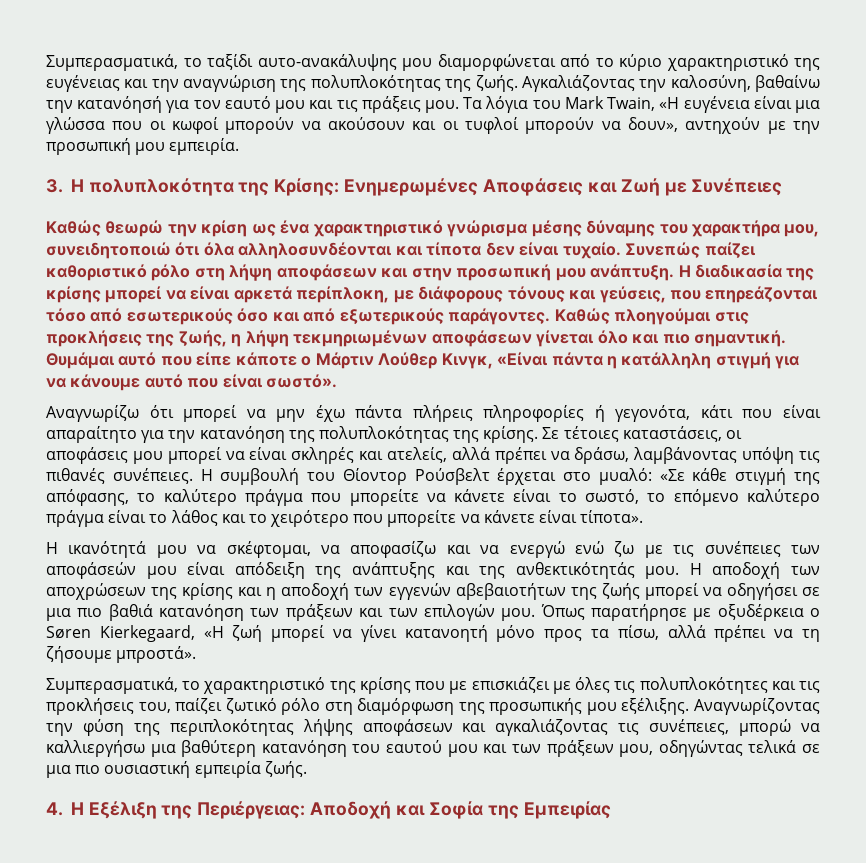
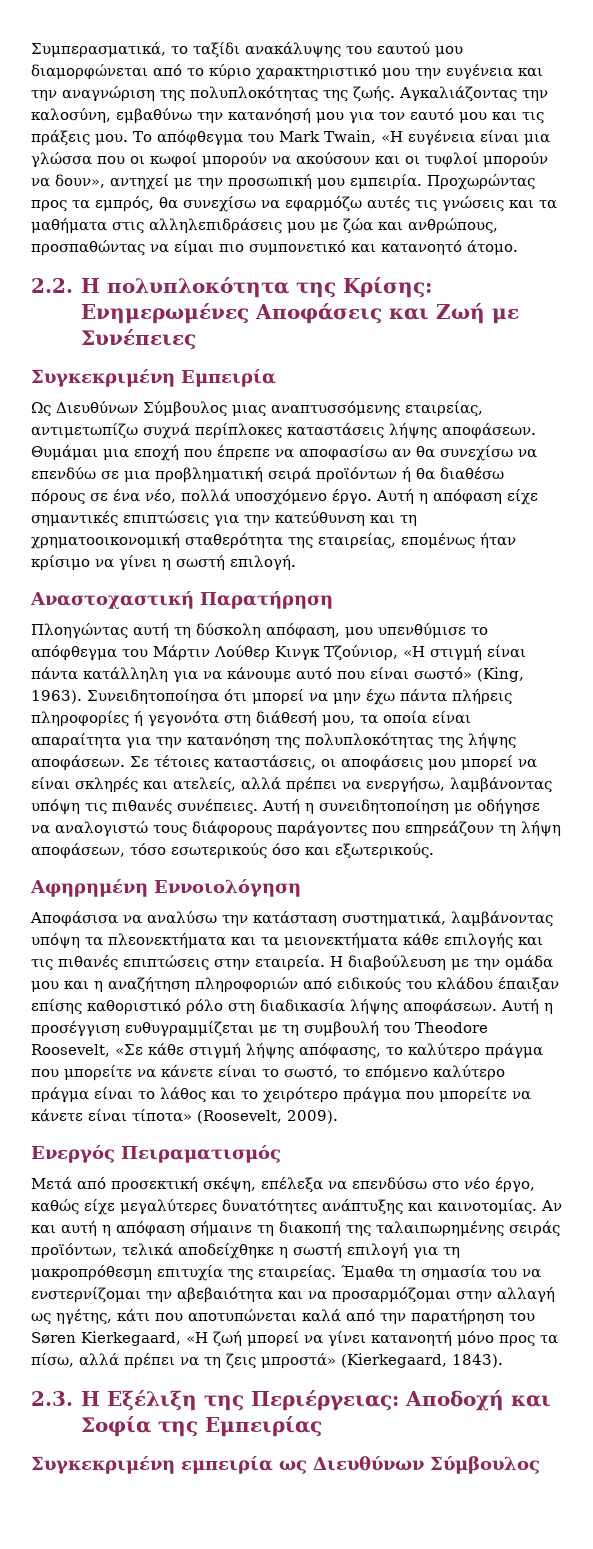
- Συμπερασματικά, το ταξίδι αυτο-ανακάλυψης μου διαμορφώνεται από το κύριο χαρακτηριστικό της ευγένειας και την αναγνώριση της πολυπλοκότητας της ζωής.
+ Συμπερασματικά, το ταξίδι ανακάλυψης του εαυτού μου διαμορφώνεται από το κύριο χαρακτηριστικό μου την ευγένεια και την αναγνώριση της πολυπλοκότητας της ζωής.
- Αγκαλιάζοντας την καλοσύνη, βαθαίνω την κατανόησή για τον εαυτό μου και τις πράξεις μου.
+ Αγκαλιάζοντας την καλοσύνη, εμβαθύνω την κατανόησή μου για τον εαυτό μου και τις πράξεις μου.
- Τα λόγια του Mark Twain, «Η ευγένεια είναι μια γλώσσα που οι κωφοί μπορούν να ακούσουν και οι τυφλοί μπορούν να δουν», αντηχούν με την προσωπική μου εμπειρία.
- 3. Η πολυπλοκότητα της Κρίσης: Ενημερωμένες Αποφάσεις και Ζωή με Συνέπειες
+ Το απόφθεγμα του Mark Twain, «Η ευγένεια είναι μια γλώσσα που οι κωφοί μπορούν να ακούσουν και οι τυφλοί μπορούν να δουν», αντηχεί με την προσωπική μου εμπειρία. Προχωρώντας προς τα εμπρός, θα συνεχίσω να εφαρμόζω αυτές τις γνώσεις και τα μαθήματα στις αλληλεπιδράσεις μου με ζώα και ανθρώπους, προσπαθώντας να είμαι πιο συμπονετικό και κατανοητό άτομο.
+ 2.2. Η πολυπλοκότητα της Κρίσης: Ενημερωμένες Αποφάσεις και Ζωή με Συνέπειες
- Καθώς θεωρώ την κρίση ως ένα χαρακτηριστικό γνώρισμα μέσης δύναμης του χαρακτήρα μου, συνειδητοποιώ ότι όλα αλληλοσυνδέονται και τίποτα δεν είναι τυχαίο. Συνεπώς παίζει καθοριστικό ρόλο στη λήψη αποφάσεων και στην προσωπική μου ανάπτυξη. Η διαδικασία της κρίσης μπορεί να είναι αρκετά περίπλοκη, με διάφορους τόνους και γεύσεις, που επηρεάζονται τόσο από εσωτερικούς όσο και από εξωτερικούς παράγοντες. Καθώς πλοηγούμαι στις προκλήσεις της ζωής, η λήψη τεκμηριωμένων αποφάσεων γίνεται όλο και πιο σημαντική. Θυμάμαι αυτό που είπε κάποτε ο Μάρτιν Λούθερ Κινγκ, «Είναι πάντα η κατάλληλη στιγμή για να κάνουμε αυτό που είναι σωστό».
- Αναγνωρίζω ότι μπορεί να μην έχω πάντα πλήρεις πληροφορίες ή γεγονότα, κάτι που είναι απαραίτητο για την κατανόηση της πολυπλοκότητας της κρίσης.
+ Συγκεκριμένη Εμπειρία
+ Ως Διευθύνων Σύμβουλος μιας αναπτυσσόμενης εταιρείας, αντιμετωπίζω συχνά περίπλοκες καταστάσεις λήψης αποφάσεων. Θυμάμαι μια εποχή που έπρεπε να αποφασίσω αν θα συνεχίσω να επενδύω σε μια προβληματική σειρά προϊόντων ή θα διαθέσω πόρους σε ένα νέο, πολλά υποσχόμενο έργο. Αυτή η απόφαση είχε σημαντικές επιπτώσεις για την κατεύθυνση και τη χρηματοοικονομική σταθερότητα της εταιρείας, επομένως ήταν κρίσιμο να γίνει η σωστή επιλογή.
+ Αναστοχαστική Παρατήρηση
+ Πλοηγώντας αυτή τη δύσκολη απόφαση, μου υπενθύμισε το απόφθεγμα του Μάρτιν Λούθερ Κινγκ Τζούνιορ, «Η στιγμή είναι πάντα κατάλληλη για να κάνουμε αυτό που είναι σωστό» (King, 1963). Συνειδητοποίησα ότι μπορεί να μην έχω πάντα πλήρεις πληροφορίες ή γεγονότα στη διάθεσή μου, τα οποία είναι απαραίτητα για την κατανόηση της πολυπλοκότητας της λήψης αποφάσεων.
- Σε τέτοιες καταστάσεις, οι αποφάσεις μου μπορεί να είναι σκληρές και ατελείς, αλλά πρέπει να δράσω, λαμβάνοντας υπόψη τις πιθανές συνέπειες.
+ Σε τέτοιες καταστάσεις, οι αποφάσεις μου μπορεί να είναι σκληρές και ατελείς, αλλά πρέπει να ενεργήσω, λαμβάνοντας υπόψη τις πιθανές συνέπειες.
- Η συμβουλή του Θίοντορ Ρούσβελτ έρχεται στο μυαλό: «Σε κάθε στιγμή της απόφασης, το καλύτερο πράγμα που μπορείτε να κάνετε είναι το σωστό, το επόμενο καλύτερο πράγμα είναι το λάθος και το χειρότερο που μπορείτε να κάνετε είναι τίποτα».
- Η ικανότητά μου να σκέφτομαι, να αποφασίζω και να ενεργώ ενώ ζω με τις συνέπειες των αποφάσεών μου είναι απόδειξη της ανάπτυξης και της ανθεκτικότητάς μου. Η αποδοχή των αποχρώσεων της κρίσης και η αποδοχή των εγγενών αβεβαιοτήτων της ζωής μπορεί να οδηγήσει σε μια πιο βαθιά κατανόηση των πράξεων και των επιλογών μου. Όπως παρατήρησε με οξυδέρκεια ο Søren Kierkegaard, «Η ζωή μπορεί να γίνει κατανοητή μόνο προς τα πίσω, αλλά πρέπει να τη ζήσουμε μπροστά».
- Συμπερασματικά, το χαρακτηριστικό της κρίσης που με επισκιάζει με όλες τις πολυπλοκότητες και τις προκλήσεις του, παίζει ζωτικό ρόλο στη διαμόρφωση της προσωπικής μου εξέλιξης. Αναγνωρίζοντας την φύση της περιπλοκότητας λήψης αποφάσεων και αγκαλιάζοντας τις συνέπειες, μπορώ να καλλιεργήσω μια βαθύτερη κατανόηση του εαυτού μου και των πράξεων μου, οδηγώντας τελικά σε μια πιο ουσιαστική εμπειρία ζωής.
- 4. Η Εξέλιξη της Περιέργειας: Αποδοχή και Σοφία της Εμπειρίας
+ Αυτή η συνειδητοποίηση με οδήγησε να αναλογιστώ τους διάφορους παράγοντες που επηρεάζουν τη λήψη αποφάσεων, τόσο εσωτερικούς όσο και εξωτερικούς.
+ Αφηρημένη Εννοιολόγηση
+ Αποφάσισα να αναλύσω την κατάσταση συστηματικά, λαμβάνοντας υπόψη τα πλεονεκτήματα και τα μειονεκτήματα κάθε επιλογής και τις πιθανές επιπτώσεις στην εταιρεία. Η διαβούλευση με την ομάδα μου και η αναζήτηση πληροφοριών από ειδικούς του κλάδου έπαιξαν επίσης καθοριστικό ρόλο στη διαδικασία λήψης αποφάσεων. Αυτή η προσέγγιση ευθυγραμμίζεται με τη συμβουλή του Theodore Roosevelt, «Σε κάθε στιγμή λήψης απόφασης, το καλύτερο πράγμα που μπορείτε να κάνετε είναι το σωστό, το επόμενο καλύτερο πράγμα είναι το λάθος και το χειρότερο πράγμα που μπορείτε να κάνετε είναι τίποτα» (Roosevelt, 2009).
+ Ενεργός Πειραματισμός
+ Μετά από προσεκτική σκέψη, επέλεξα να επενδύσω στο νέο έργο, καθώς είχε μεγαλύτερες δυνατότητες ανάπτυξης και καινοτομίας. Αν και αυτή η απόφαση σήμαινε τη διακοπή της ταλαιπωρημένης σειράς προϊόντων, τελικά αποδείχθηκε η σωστή επιλογή για τη μακροπρόθεσμη επιτυχία της εταιρείας. Έμαθα τη σημασία του να ενστερνίζομαι την αβεβαιότητα και να προσαρμόζομαι στην αλλαγή ως ηγέτης, κάτι που αποτυπώνεται καλά από την παρατήρηση του Søren Kierkegaard, «Η ζωή μπορεί να γίνει κατανοητή μόνο προς τα πίσω, αλλά πρέπει να τη ζεις μπροστά» (Kierkegaard, 1843).
+ 2.3. Η Εξέλιξη της Περιέργειας: Αποδοχή και Σοφία της Εμπειρίας
+ Συγκεκριμένη εμπειρία ως Διευθύνων Σύμβουλος

